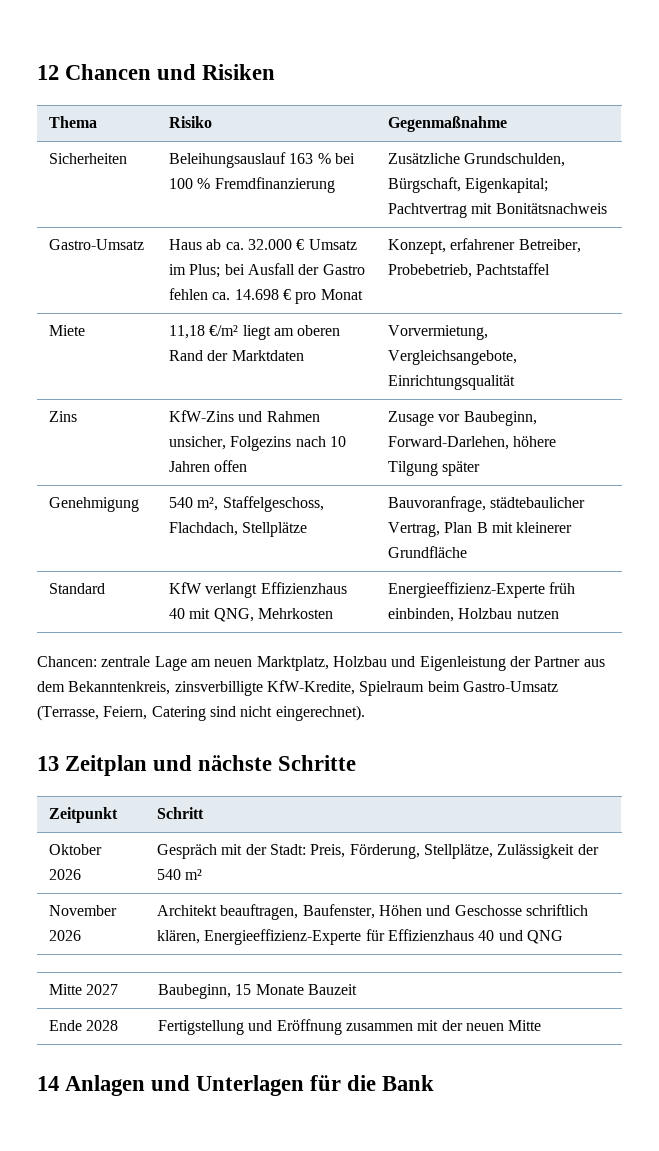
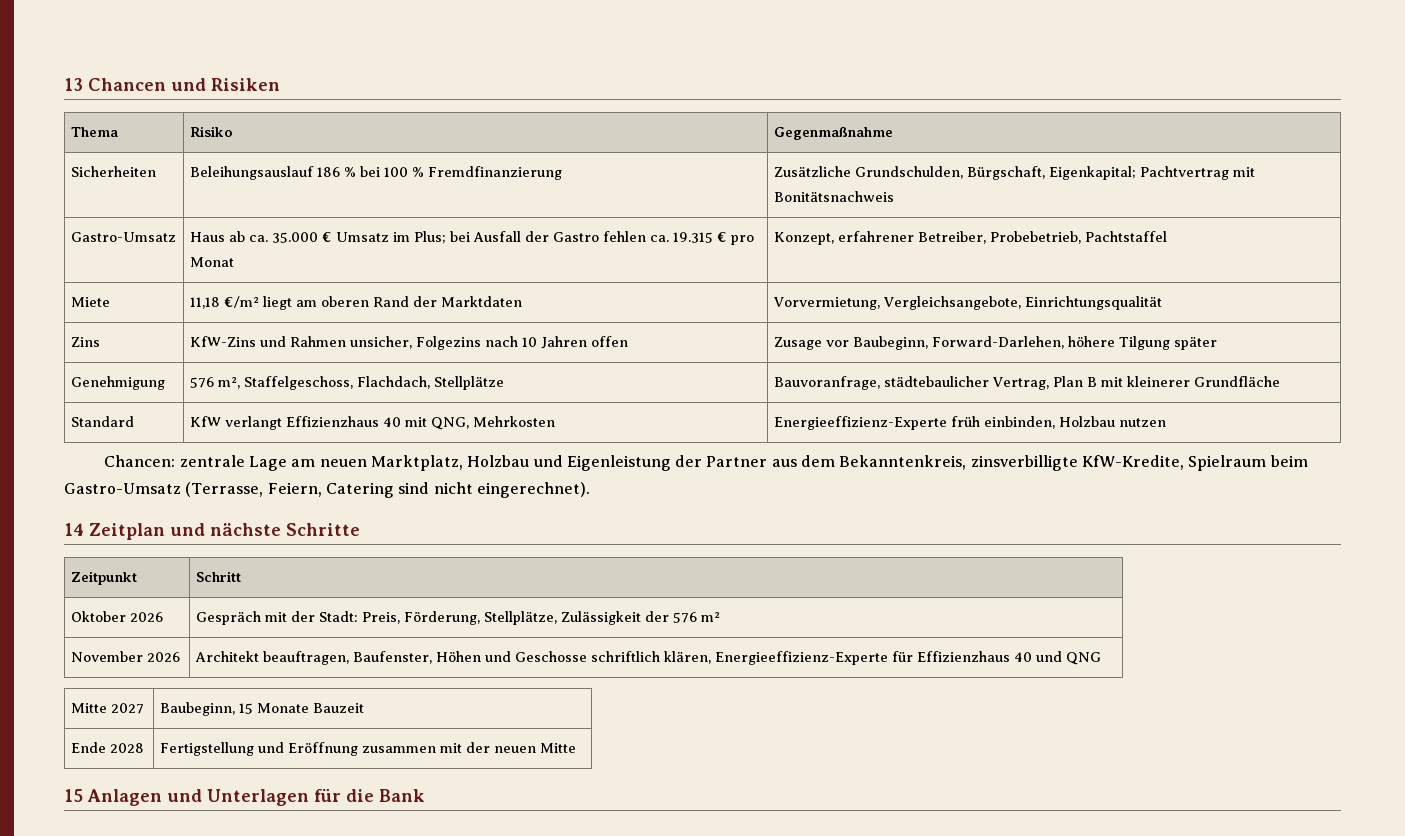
- 12 Chancen und Risiken
+ 13 Chancen und Risiken
- Sicherheiten | Beleihungsauslauf 163 % bei 100 % Fremdfinanzierung | Zusätzliche Grundschulden, Bürgschaft, Eigenkapital; Pachtvertrag mit Bonitätsnachweis
+ Sicherheiten | Beleihungsauslauf 186 % bei 100 % Fremdfinanzierung | Zusätzliche Grundschulden, Bürgschaft, Eigenkapital; Pachtvertrag mit Bonitätsnachweis
- Gastro-Umsatz | Haus ab ca. 32.000 € Umsatz im Plus; bei Ausfall der Gastro fehlen ca. 14.698 € pro Monat | Konzept, erfahrener Betreiber, Probebetrieb, Pachtstaffel
+ Gastro-Umsatz | Haus ab ca. 35.000 € Umsatz im Plus; bei Ausfall der Gastro fehlen ca. 19.315 € pro Monat | Konzept, erfahrener Betreiber, Probebetrieb, Pachtstaffel
- Genehmigung | 540 m², Staffelgeschoss, Flachdach, Stellplätze | Bauvoranfrage, städtebaulicher Vertrag, Plan B mit kleinerer Grundfläche
+ Genehmigung | 576 m², Staffelgeschoss, Flachdach, Stellplätze | Bauvoranfrage, städtebaulicher Vertrag, Plan B mit kleinerer Grundfläche
- 13 Zeitplan und nächste Schritte
+ 14 Zeitplan und nächste Schritte
- Oktober 2026 | Gespräch mit der Stadt: Preis, Förderung, Stellplätze, Zulässigkeit der 540 m²
+ Oktober 2026 | Gespräch mit der Stadt: Preis, Förderung, Stellplätze, Zulässigkeit der 576 m²
- 14 Anlagen und Unterlagen für die Bank
+ 15 Anlagen und Unterlagen für die Bank

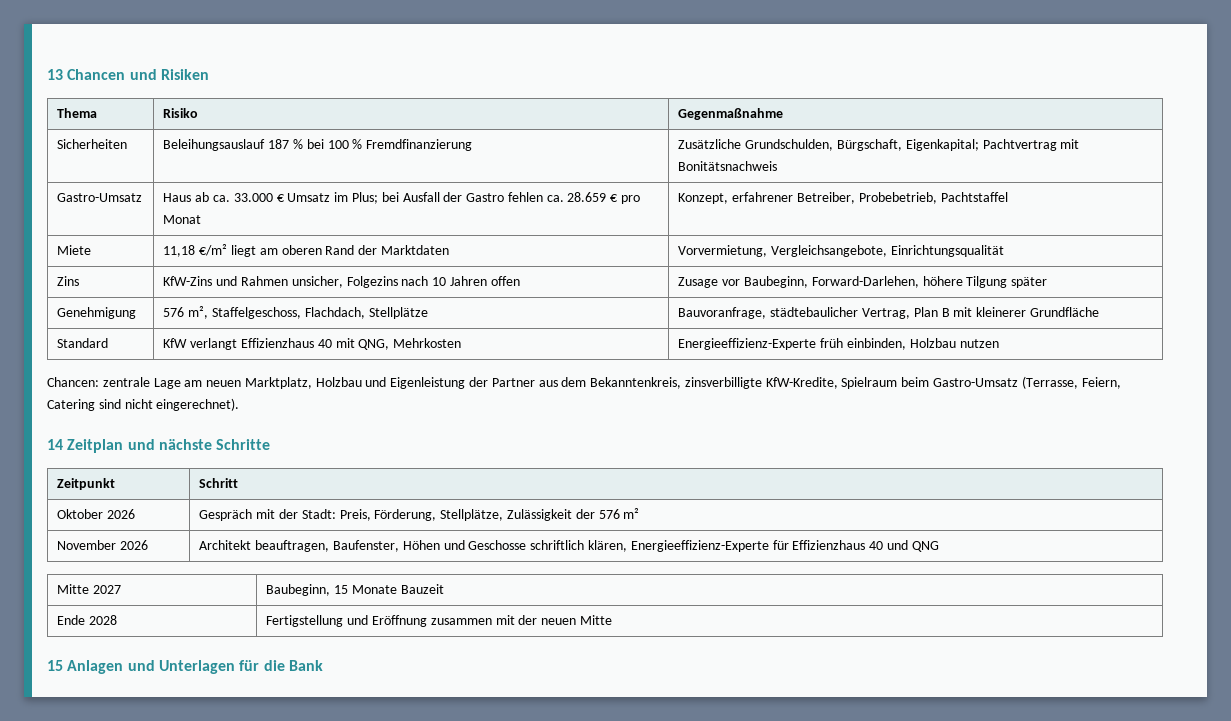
- Sicherheiten | Beleihungsauslauf 186 % bei 100 % Fremdfinanzierung | Zusätzliche Grundschulden, Bürgschaft, Eigenkapital; Pachtvertrag mit Bonitätsnachweis
+ Sicherheiten | Beleihungsauslauf 187 % bei 100 % Fremdfinanzierung | Zusätzliche Grundschulden, Bürgschaft, Eigenkapital; Pachtvertrag mit Bonitätsnachweis
- Gastro-Umsatz | Haus ab ca. 35.000 € Umsatz im Plus; bei Ausfall der Gastro fehlen ca. 19.315 € pro Monat | Konzept, erfahrener Betreiber, Probebetrieb, Pachtstaffel
+ Gastro-Umsatz | Haus ab ca. 33.000 € Umsatz im Plus; bei Ausfall der Gastro fehlen ca. 28.659 € pro Monat | Konzept, erfahrener Betreiber, Probebetrieb, Pachtstaffel

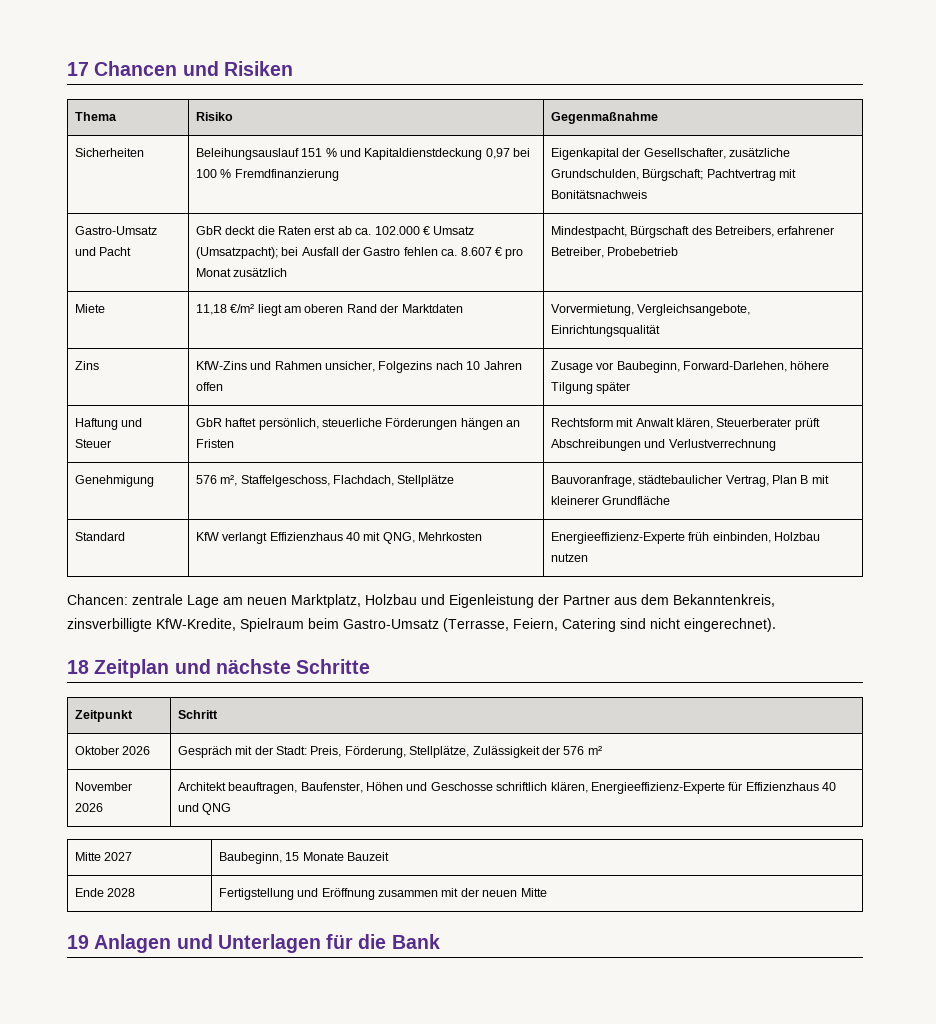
- 13 Chancen und Risiken
+ 17 Chancen und Risiken
- Sicherheiten | Beleihungsauslauf 187 % bei 100 % Fremdfinanzierung | Zusätzliche Grundschulden, Bürgschaft, Eigenkapital; Pachtvertrag mit Bonitätsnachweis
- Gastro-Umsatz | Haus ab ca. 33.000 € Umsatz im Plus; bei Ausfall der Gastro fehlen ca. 28.659 € pro Monat | Konzept, erfahrener Betreiber, Probebetrieb, Pachtstaffel
+ Sicherheiten | Beleihungsauslauf 151 % und Kapitaldienstdeckung 0,97 bei 100 % Fremdfinanzierung | Eigenkapital der Gesellschafter, zusätzliche Grundschulden, Bürgschaft; Pachtvertrag mit Bonitätsnachweis
+ Gastro-Umsatz und Pacht | GbR deckt die Raten erst ab ca. 102.000 € Umsatz (Umsatzpacht); bei Ausfall der Gastro fehlen ca. 8.607 € pro Monat zusätzlich | Mindestpacht, Bürgschaft des Betreibers, erfahrener Betreiber, Probebetrieb
+ Haftung und Steuer | GbR haftet persönlich, steuerliche Förderungen hängen an Fristen | Rechtsform mit Anwalt klären, Steuerberater prüft Abschreibungen und Verlustverrechnung
- 14 Zeitplan und nächste Schritte
+ 18 Zeitplan und nächste Schritte
- 15 Anlagen und Unterlagen für die Bank
+ 19 Anlagen und Unterlagen für die Bank

